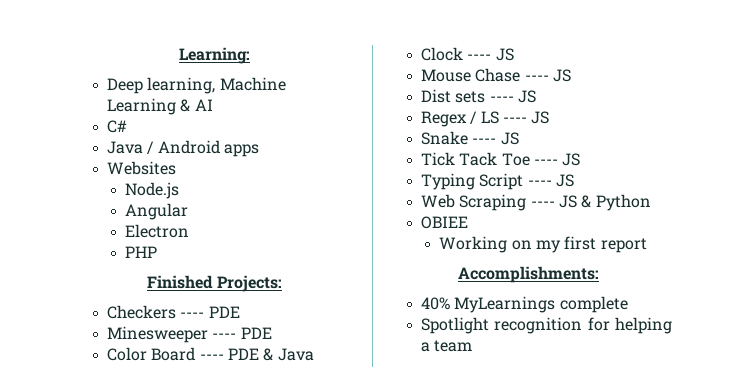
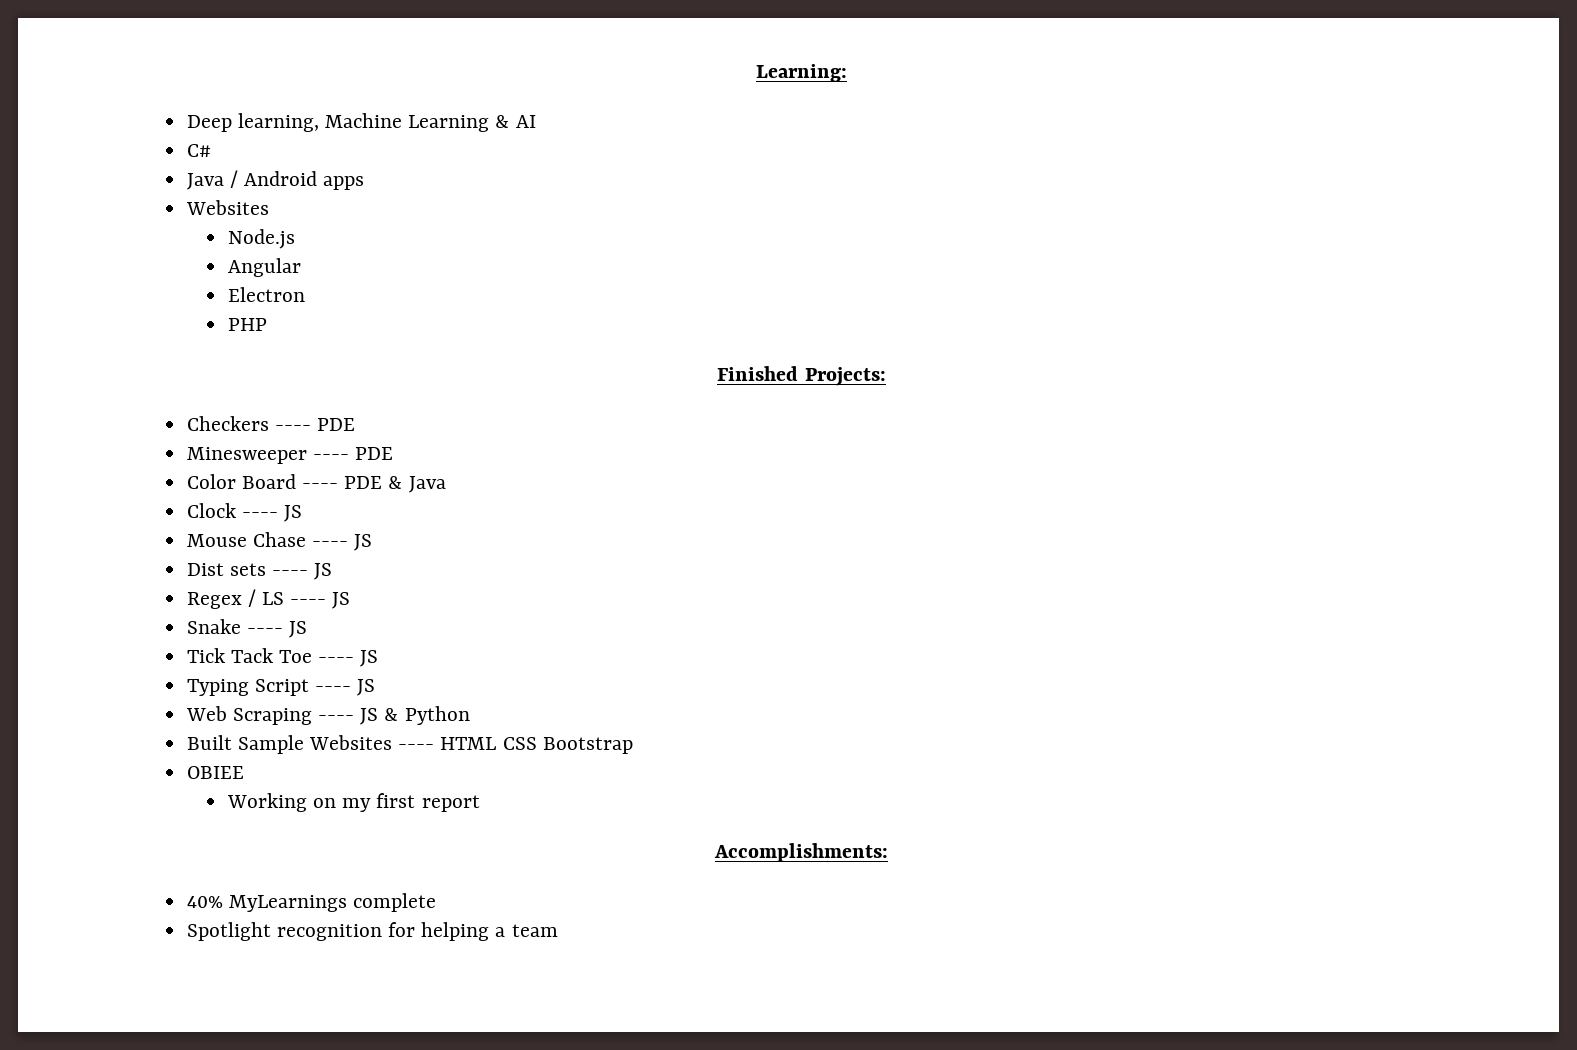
+ Built Sample Websites ---- HTML CSS Bootstrap

